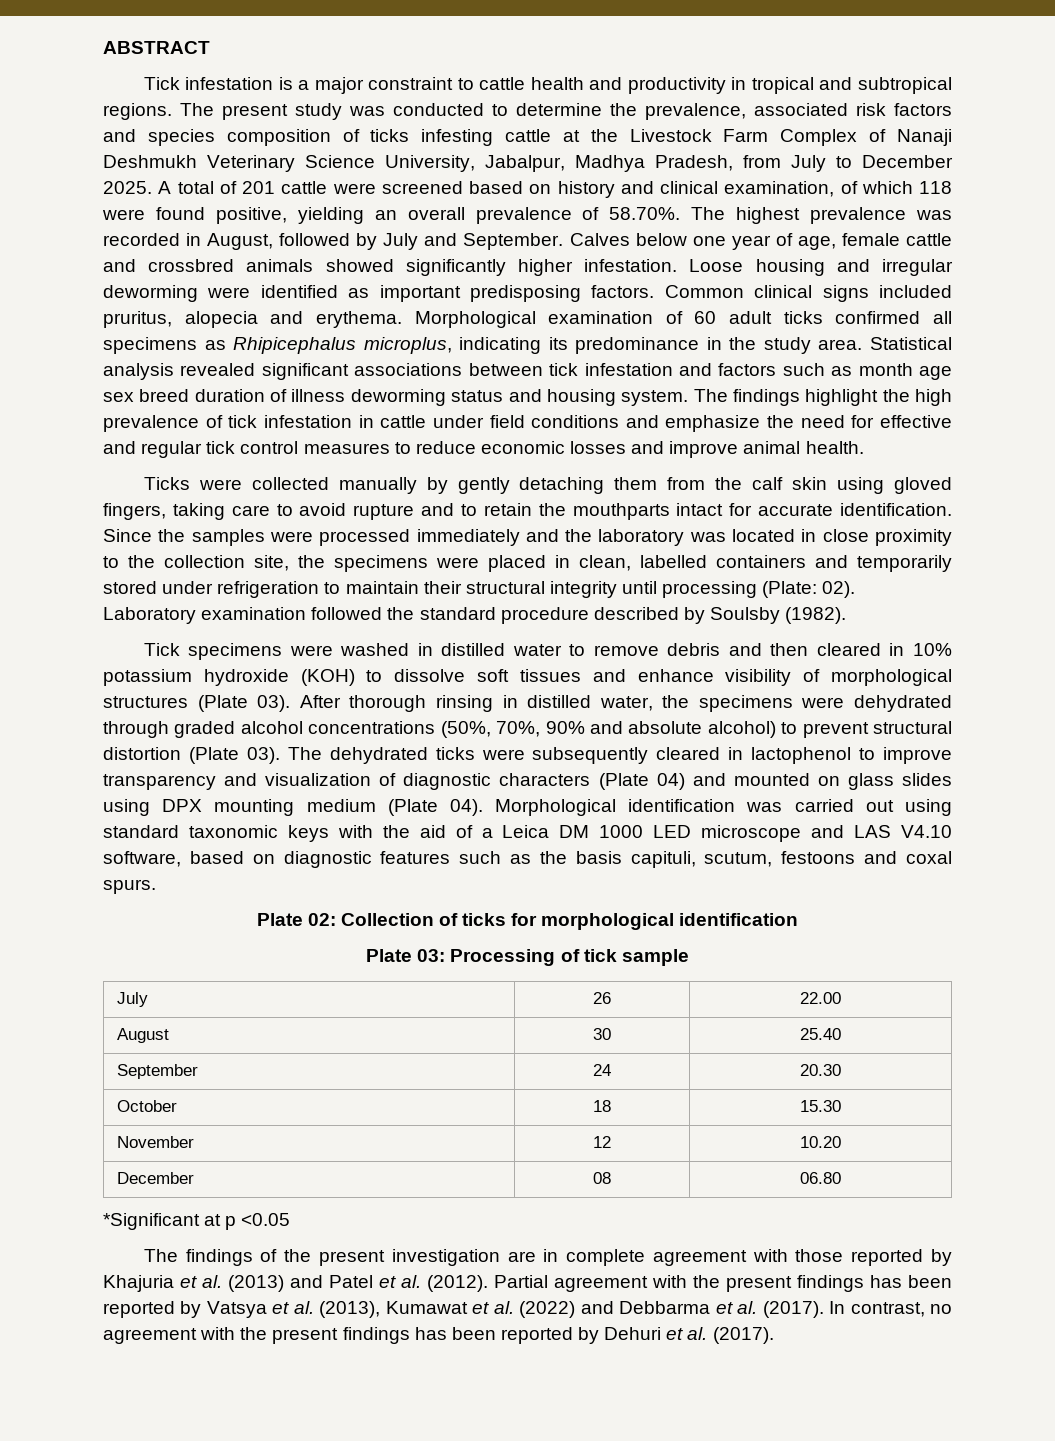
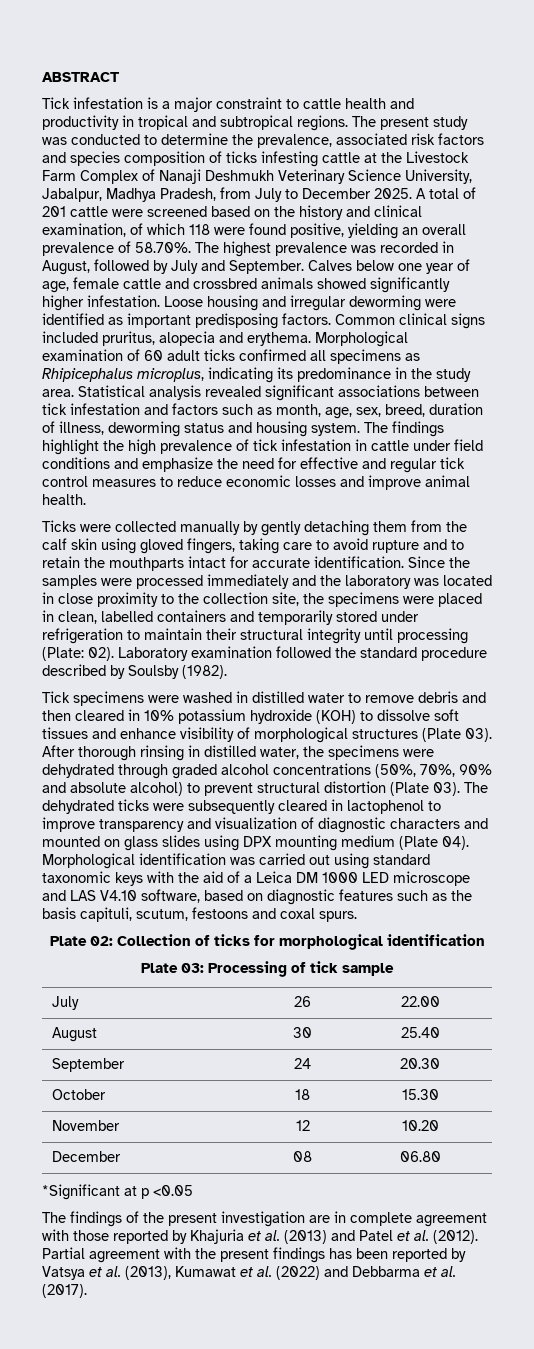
- A total of 201 cattle were screened based on history and clinical examination, of which 118 were found positive, yielding an overall prevalence of 58.70%. The highest prevalence was recorded in August, followed by July and September.
+ A total of 201 cattle were screened based on the history and clinical examination, of which 118 were found positive, yielding an overall prevalence of 58.70%. The highest prevalence was recorded in August, followed by July and September.
- Statistical analysis revealed significant associations between tick infestation and factors such as month age sex breed duration of illness deworming status and housing system.
+ Statistical analysis revealed significant associations between tick infestation and factors such as month, age, sex, breed, duration of illness, deworming status and housing system.
- The dehydrated ticks were subsequently cleared in lactophenol to improve transparency and visualization of diagnostic characters (Plate 04) and mounted on glass slides using DPX mounting medium (Plate 04).
+ The dehydrated ticks were subsequently cleared in lactophenol to improve transparency and visualization of diagnostic characters and mounted on glass slides using DPX mounting medium (Plate 04).
- In contrast, no agreement with the present findings has been reported by Dehuri et al. (2017).

